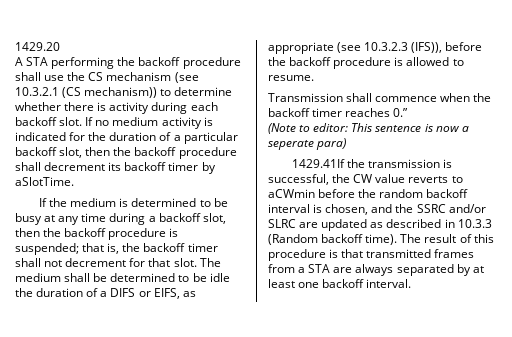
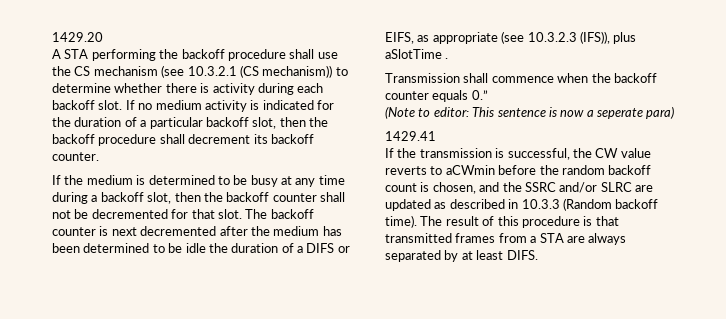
- If no medium activity is indicated for the duration of a particular backoff slot, then the backoff procedure shall decrement its backoff timer by aSlotTime.
+ If no medium activity is indicated for the duration of a particular backoff slot, then the backoff procedure shall decrement its backoff counter.
- If the medium is determined to be busy at any time during a backoff slot, then the backoff procedure is suspended; that is, the backoff timer shall not decrement for that slot. The medium shall be determined to be idle the duration of a DIFS or EIFS, as appropriate (see 10.3.2.3 (IFS)), before the backoff procedure is allowed to resume.
+ If the medium is determined to be busy at any time during a backoff slot, then the backoff counter shall not be decremented for that slot. The backoff counter is next decremented after the medium has been determined to be idle the duration of a DIFS or EIFS, as appropriate (see 10.3.2.3 (IFS)), plus aSlotTime .
- Transmission shall commence when the backoff timer reaches 0.”
+ Transmission shall commence when the backoff counter equals 0.”
- 1429.41If the transmission is successful, the CW value reverts to aCWmin before the random backoff interval is chosen, and the SSRC and/or SLRC are updated as described in 10.3.3 (Random backoff time).
+ 1429.41
+ If the transmission is successful, the CW value reverts to aCWmin before the random backoff count is chosen, and the SSRC and/or SLRC are updated as described in 10.3.3 (Random backoff time).
- The result of this procedure is that transmitted frames from a STA are always separated by at least one backoff interval.
+ The result of this procedure is that transmitted frames from a STA are always separated by at least DIFS.

